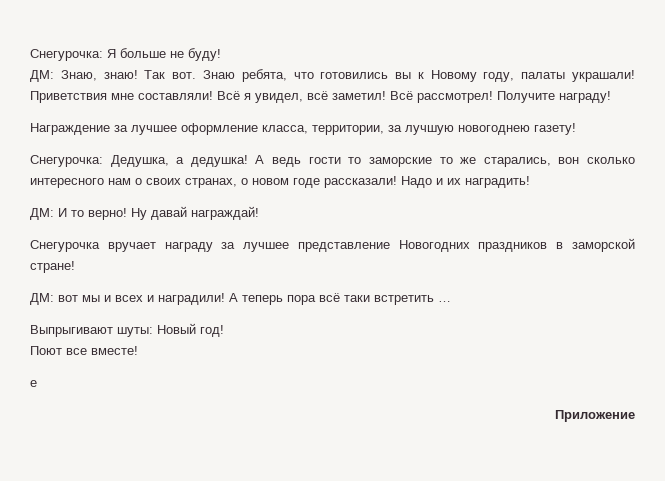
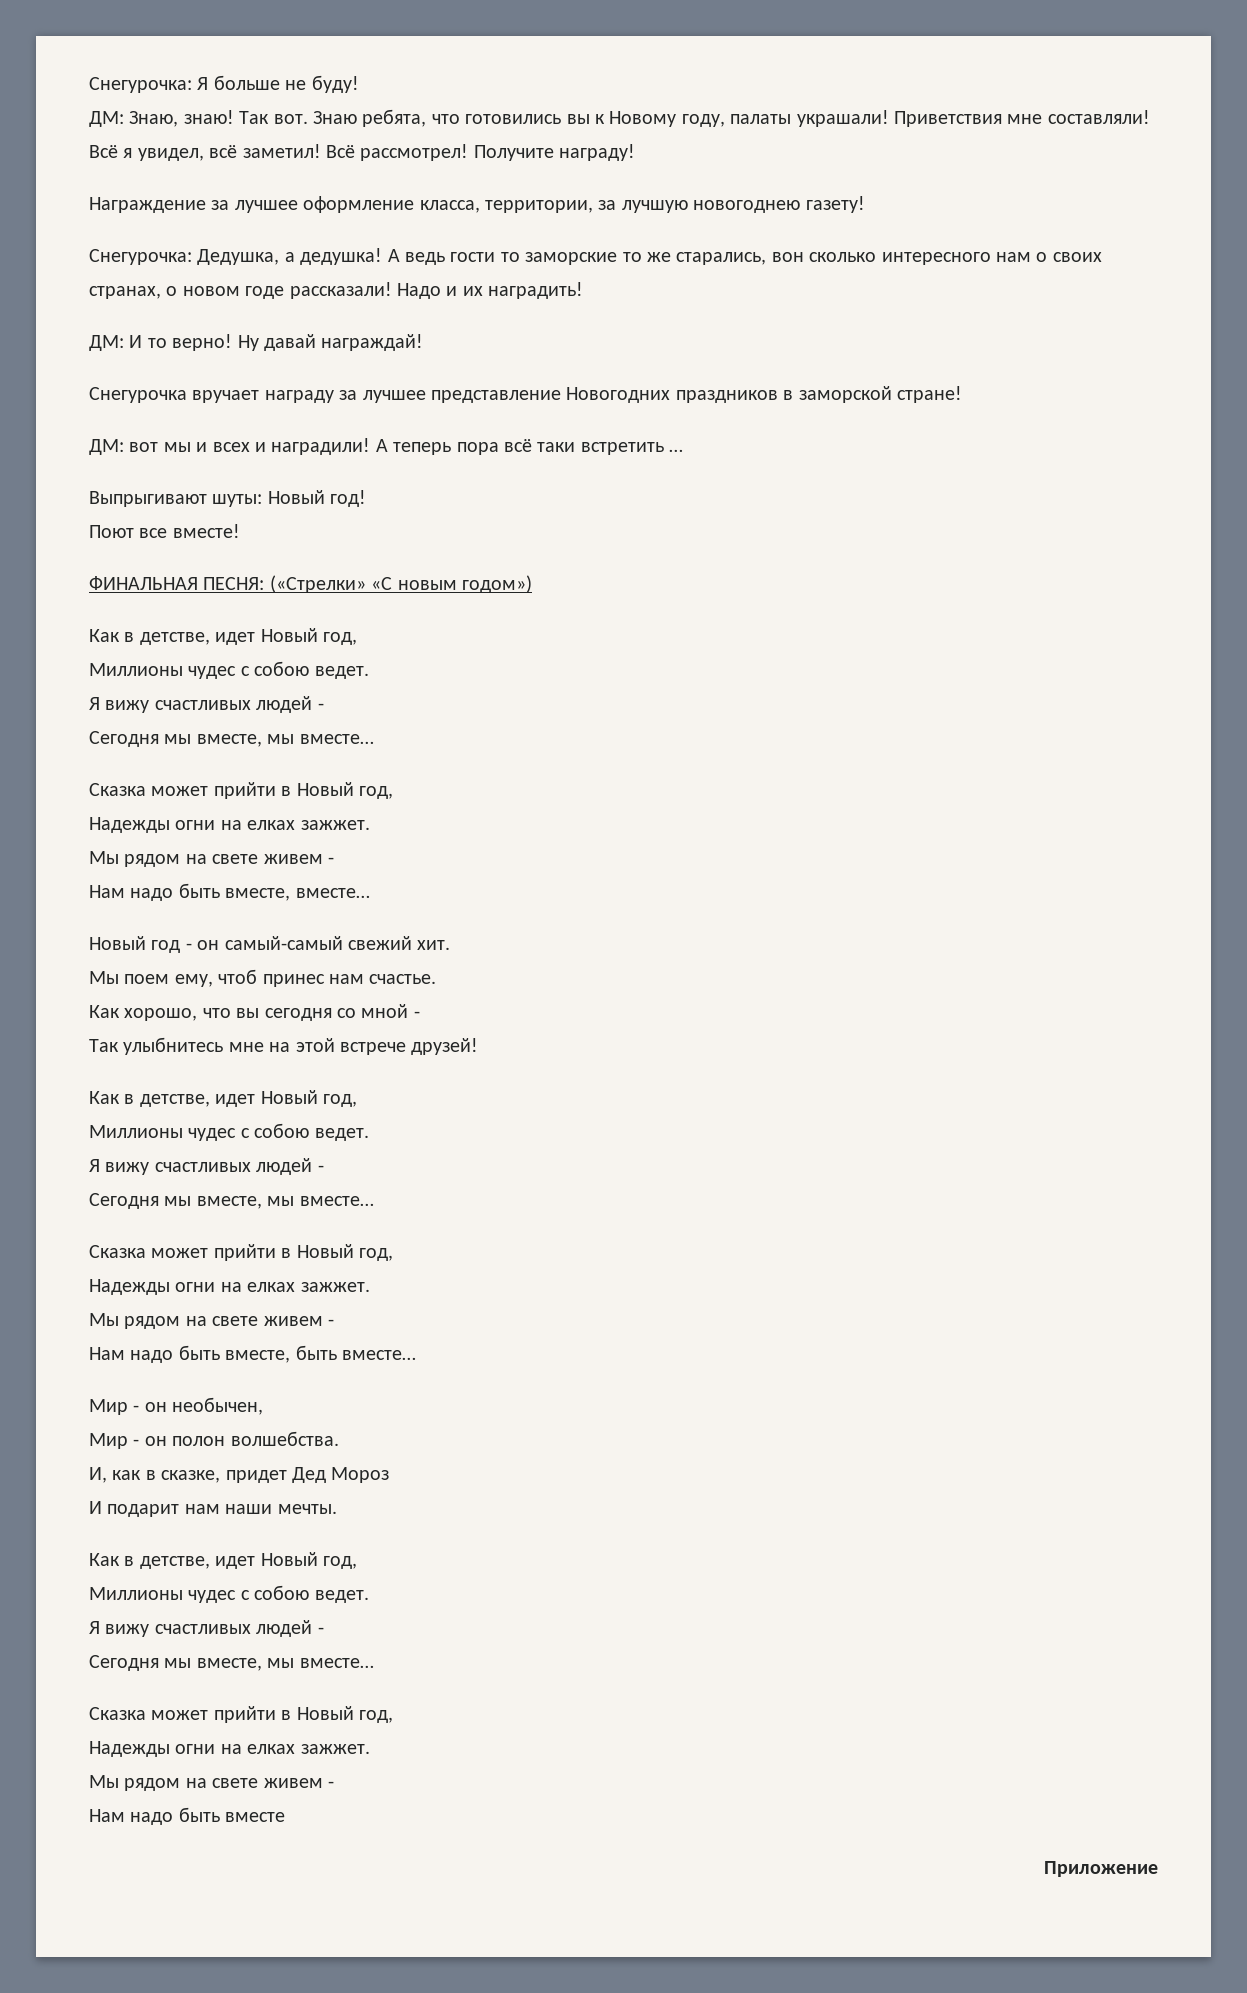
- е
+ ФИНАЛЬНАЯ ПЕСНЯ: («Стрелки» «С новым годом»)
+ Как в детстве, идет Новый год,
+ Миллионы чудес с собою ведет.
+ Я вижу счастливых людей -
+ Сегодня мы вместе, мы вместе…
+ Сказка может прийти в Новый год,
+ Надежды огни на елках зажжет.
+ Мы рядом на свете живем -
+ Нам надо быть вместе, вместе…
+ Новый год - он самый-самый свежий хит.
+ Мы поем ему, чтоб принес нам счастье.
+ Как хорошо, что вы сегодня со мной -
+ Так улыбнитесь мне на этой встрече друзей!
+ Как в детстве, идет Новый год,
+ Миллионы чудес с собою ведет.
+ Я вижу счастливых людей -
+ Сегодня мы вместе, мы вместе…
+ Сказка может прийти в Новый год,
+ Надежды огни на елках зажжет.
+ Мы рядом на свете живем -
+ Нам надо быть вместе, быть вместе…
+ Мир - он необычен,
+ Мир - он полон волшебства.
+ И, как в сказке, придет Дед Мороз
+ И подарит нам наши мечты.
+ Как в детстве, идет Новый год,
+ Миллионы чудес с собою ведет.
+ Я вижу счастливых людей -
+ Сегодня мы вместе, мы вместе…
+ Сказка может прийти в Новый год,
+ Надежды огни на елках зажжет.
+ Мы рядом на свете живем -
+ Нам надо быть вместе

